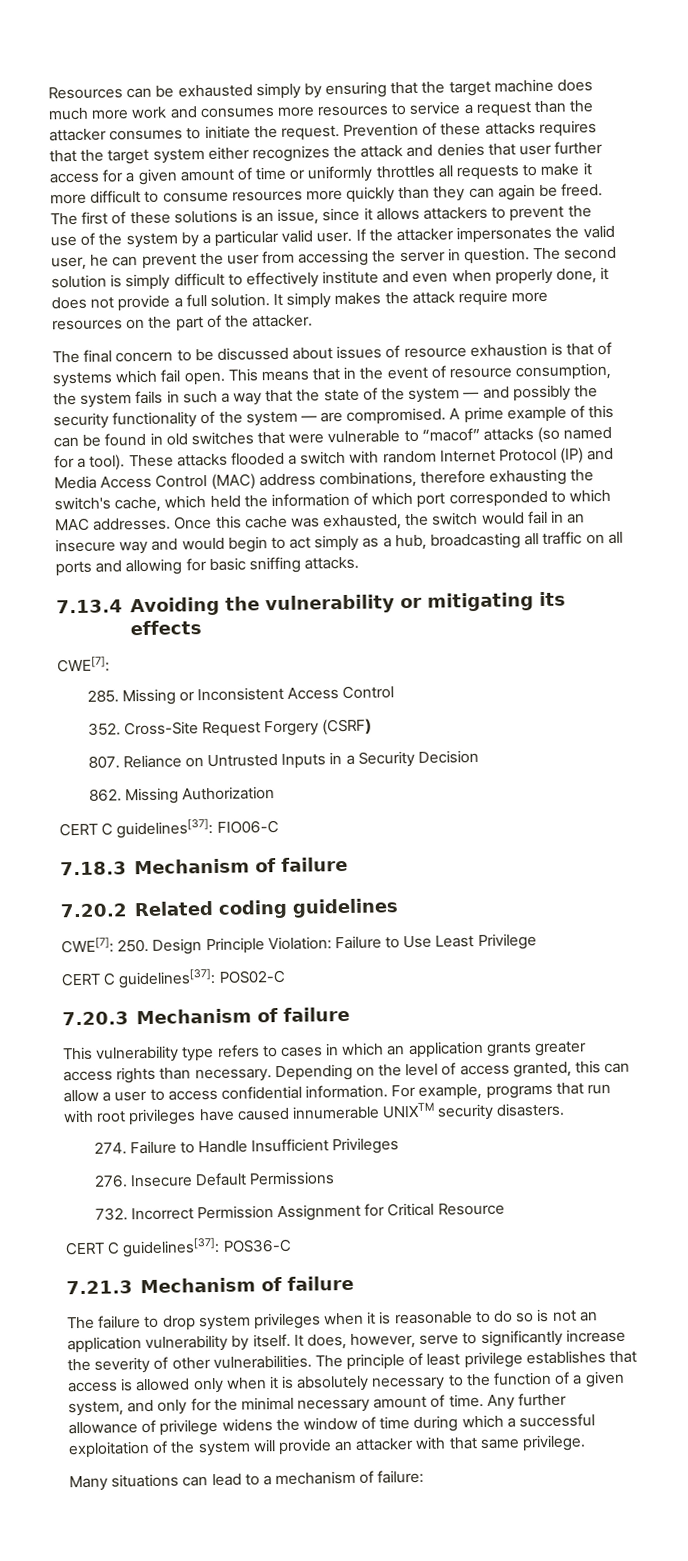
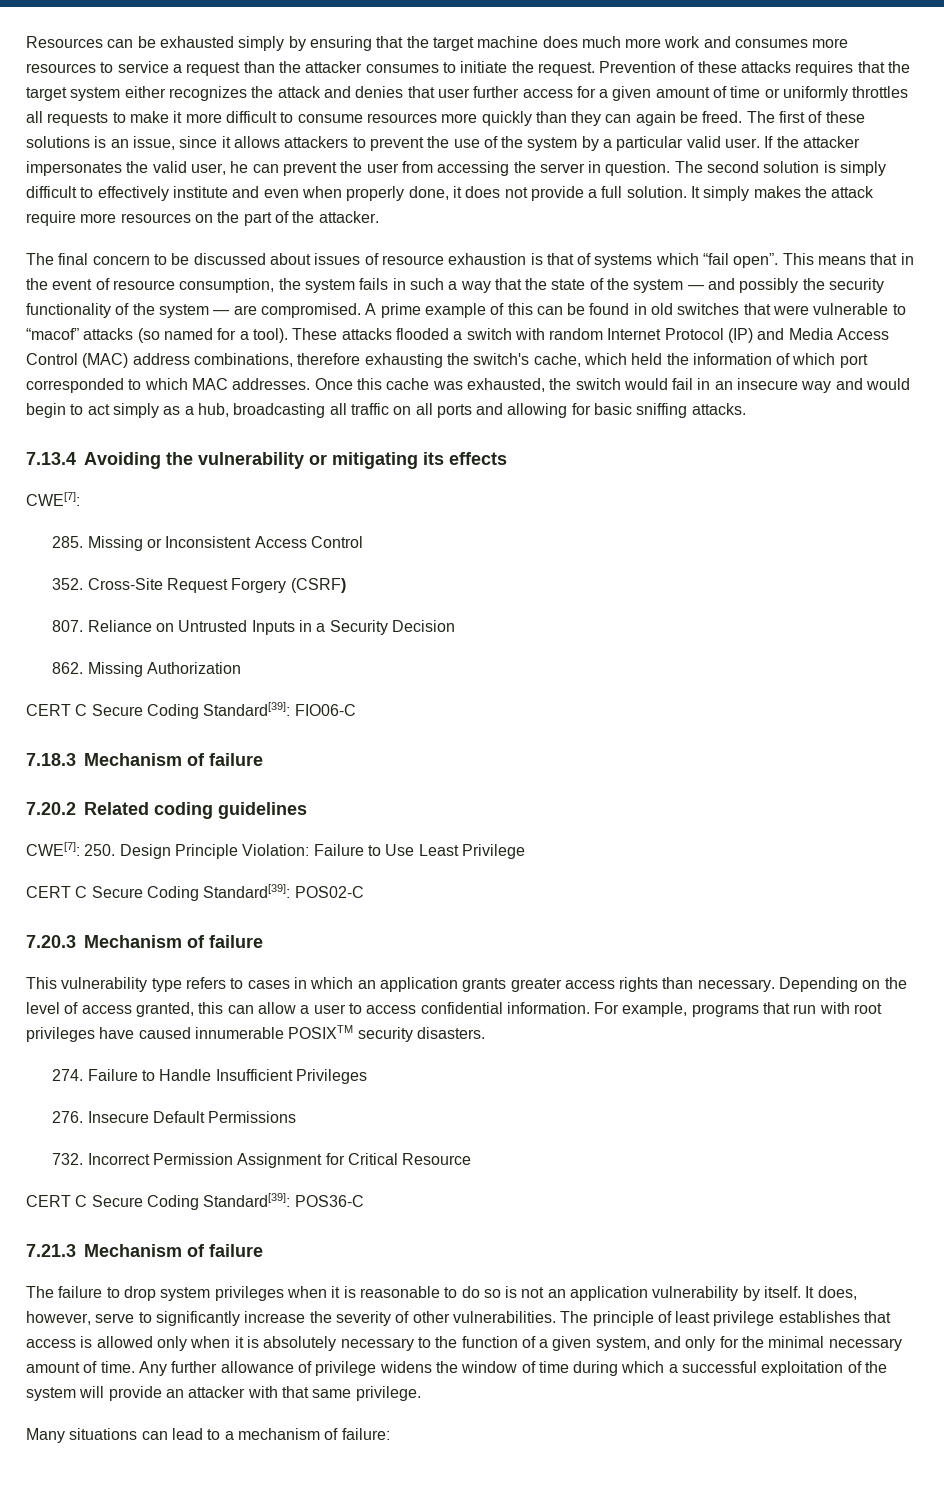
- The final concern to be discussed about issues of resource exhaustion is that of systems which fail open.
+ The final concern to be discussed about issues of resource exhaustion is that of systems which “fail open”.
- CERT C guidelines[37]: FIO06-C
+ CERT C Secure Coding Standard[39]: FIO06-C
- CERT C guidelines[37]: POS02-C
+ CERT C Secure Coding Standard[39]: POS02-C
- For example, programs that run with root privileges have caused innumerable UNIXTM security disasters.
+ For example, programs that run with root privileges have caused innumerable POSIXTM security disasters.
- CERT C guidelines[37]: POS36-C
+ CERT C Secure Coding Standard[39]: POS36-C

